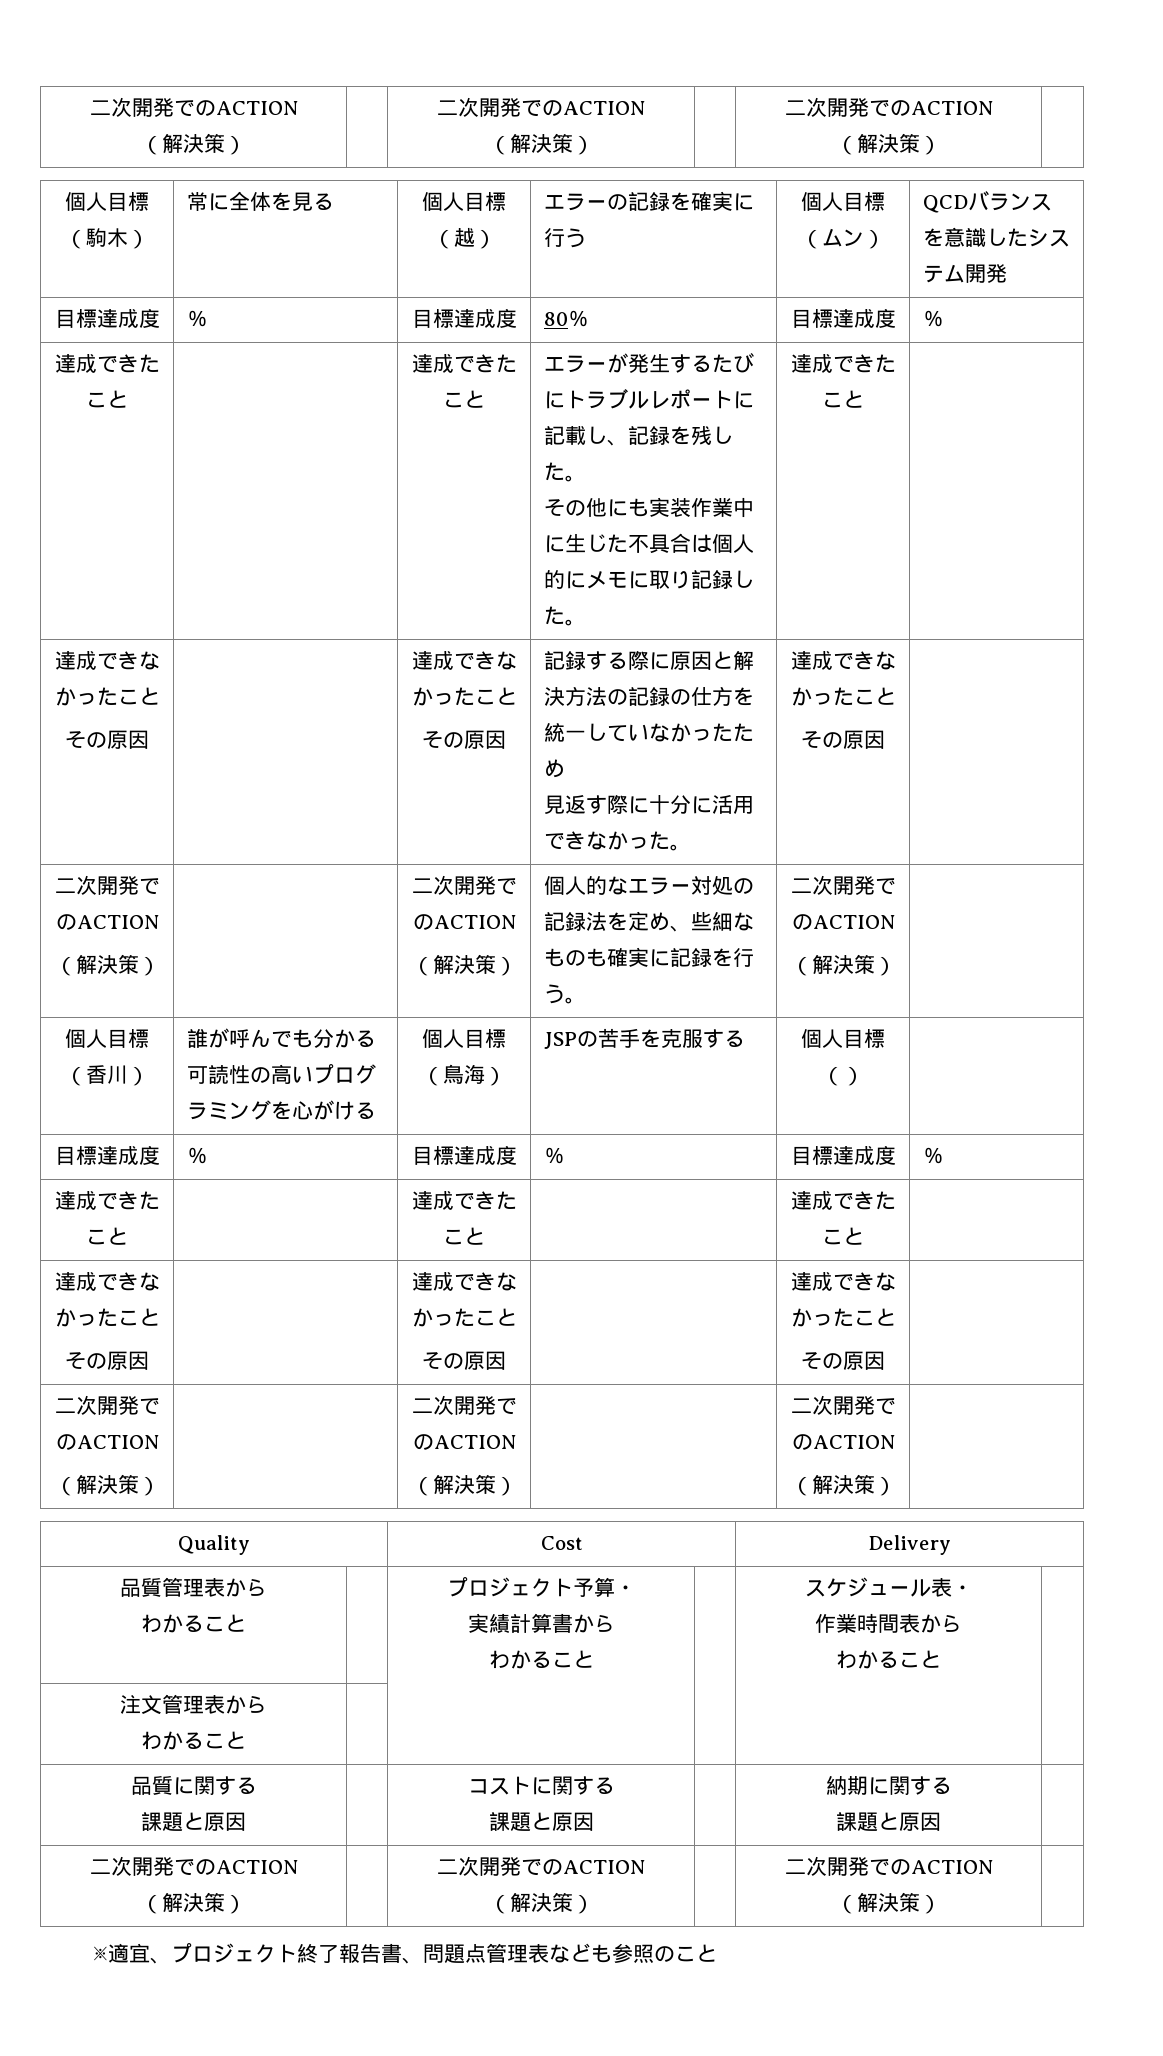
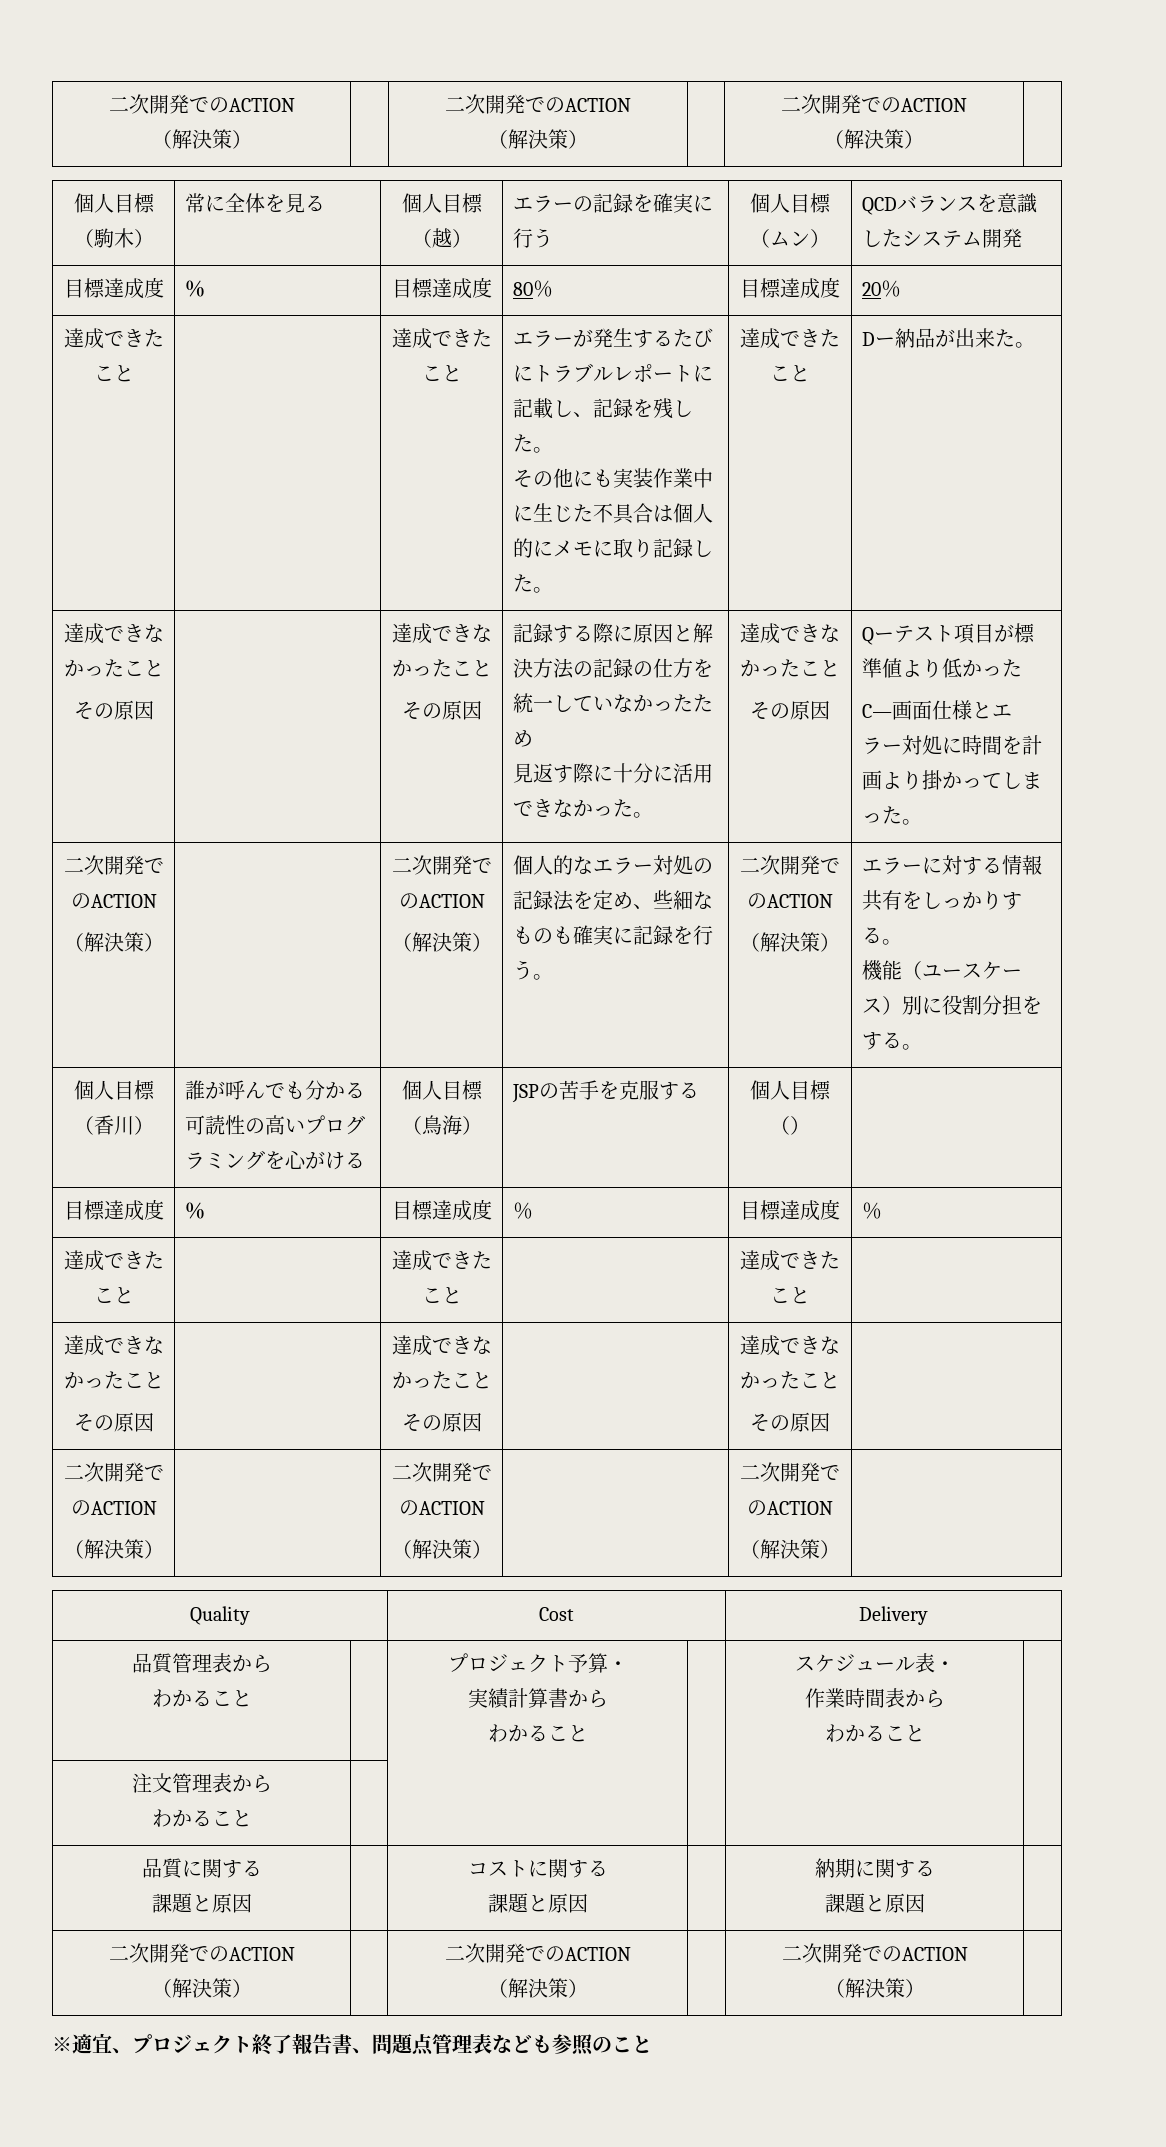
- 目標達成度 | ％ | 目標達成度 | 80％ | 目標達成度 | ％
+ 目標達成度 | ％ | 目標達成度 | 80％ | 目標達成度 | 20％
+ Dー納品が出来た。
+ Qーテスト項目が標準値より低かった
+ C―画面仕様とエラー対処に時間を計画より掛かってしまった。
+ エラーに対する情報共有をしっかりする。
+ 機能（ユースケース）別に役割分担をする。

